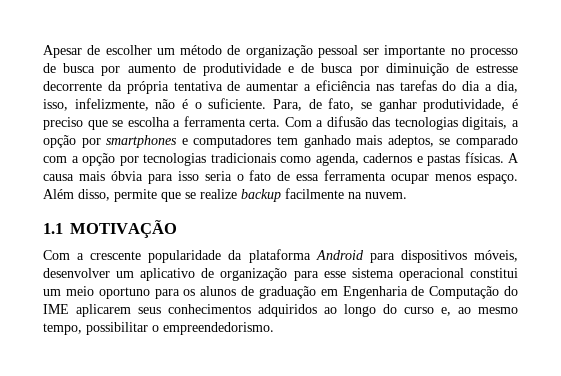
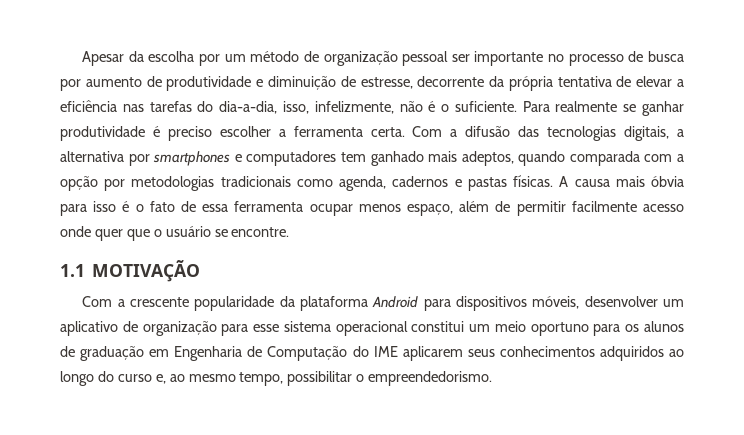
- Apesar de escolher um método de organização pessoal ser importante no processo de busca por aumento de produtividade e de busca por diminuição de estresse decorrente da própria tentativa de aumentar a eficiência nas tarefas do dia a dia, isso, infelizmente, não é o suficiente.
+ Apesar da escolha por um método de organização pessoal ser importante no processo de busca por aumento de produtividade e diminuição de estresse, decorrente da própria tentativa de elevar a eficiência nas tarefas do dia-a-dia, isso, infelizmente, não é o suficiente.
- Para, de fato, se ganhar produtividade, é preciso que se escolha a ferramenta certa.
+ Para realmente se ganhar produtividade é preciso escolher a ferramenta certa.
- Com a difusão das tecnologias digitais, a opção por smartphones e computadores tem ganhado mais adeptos, se comparado com a opção por tecnologias tradicionais como agenda, cadernos e pastas físicas.
+ Com a difusão das tecnologias digitais, a alternativa por smartphones e computadores tem ganhado mais adeptos, quando comparada com a opção por metodologias tradicionais como agenda, cadernos e pastas físicas.
- A causa mais óbvia para isso seria o fato de essa ferramenta ocupar menos espaço. Além disso, permite que se realize backup facilmente na nuvem.
+ A causa mais óbvia para isso é o fato de essa ferramenta ocupar menos espaço, além de permitir facilmente acesso onde quer que o usuário se encontre.

